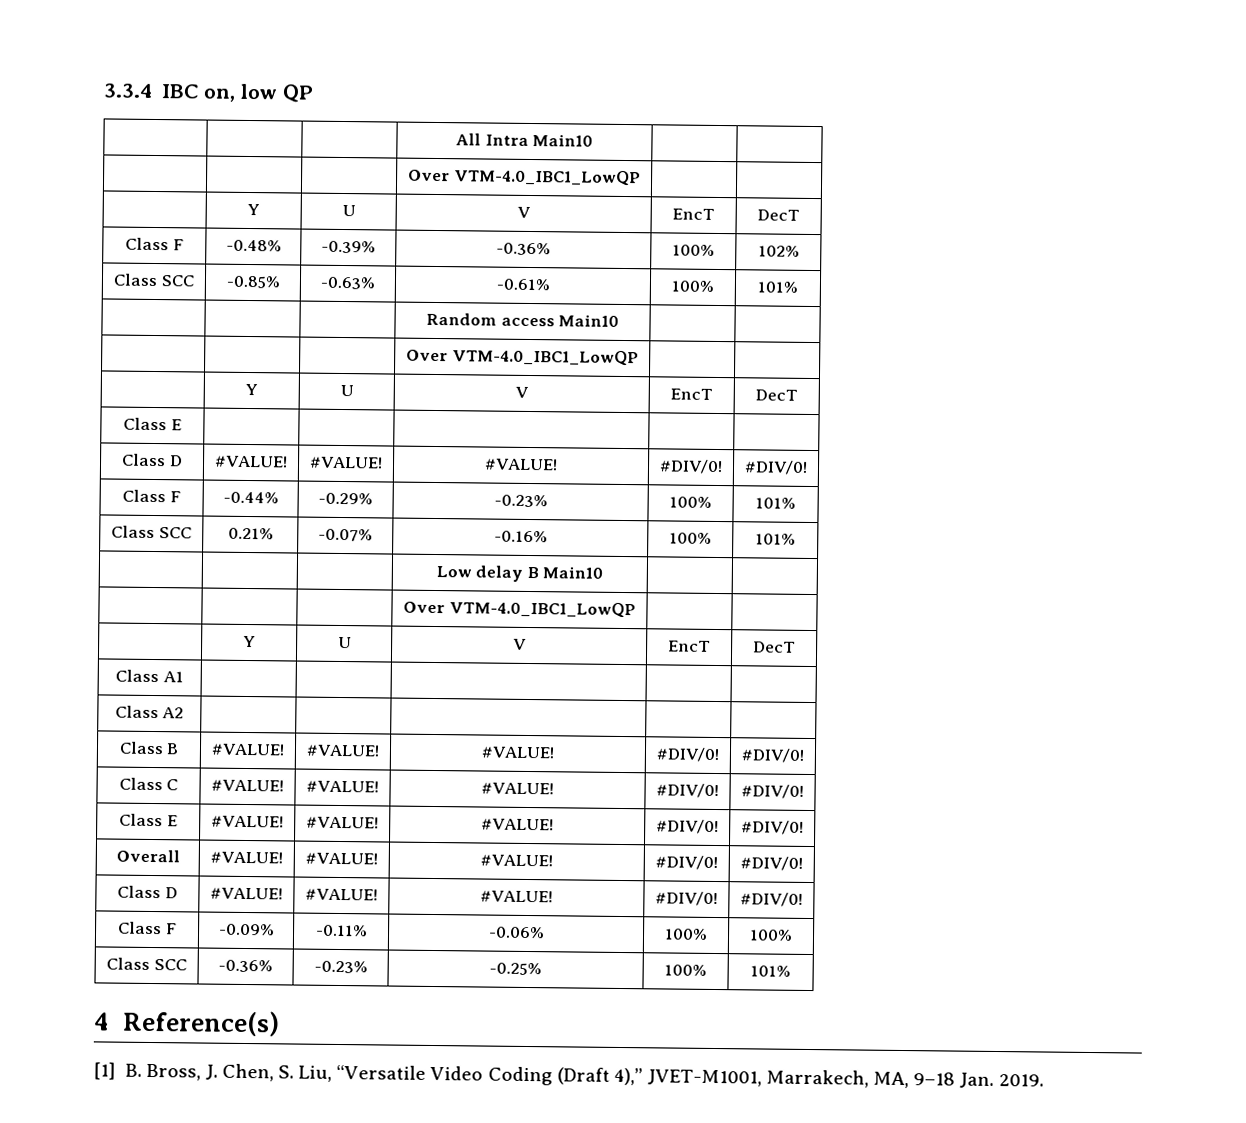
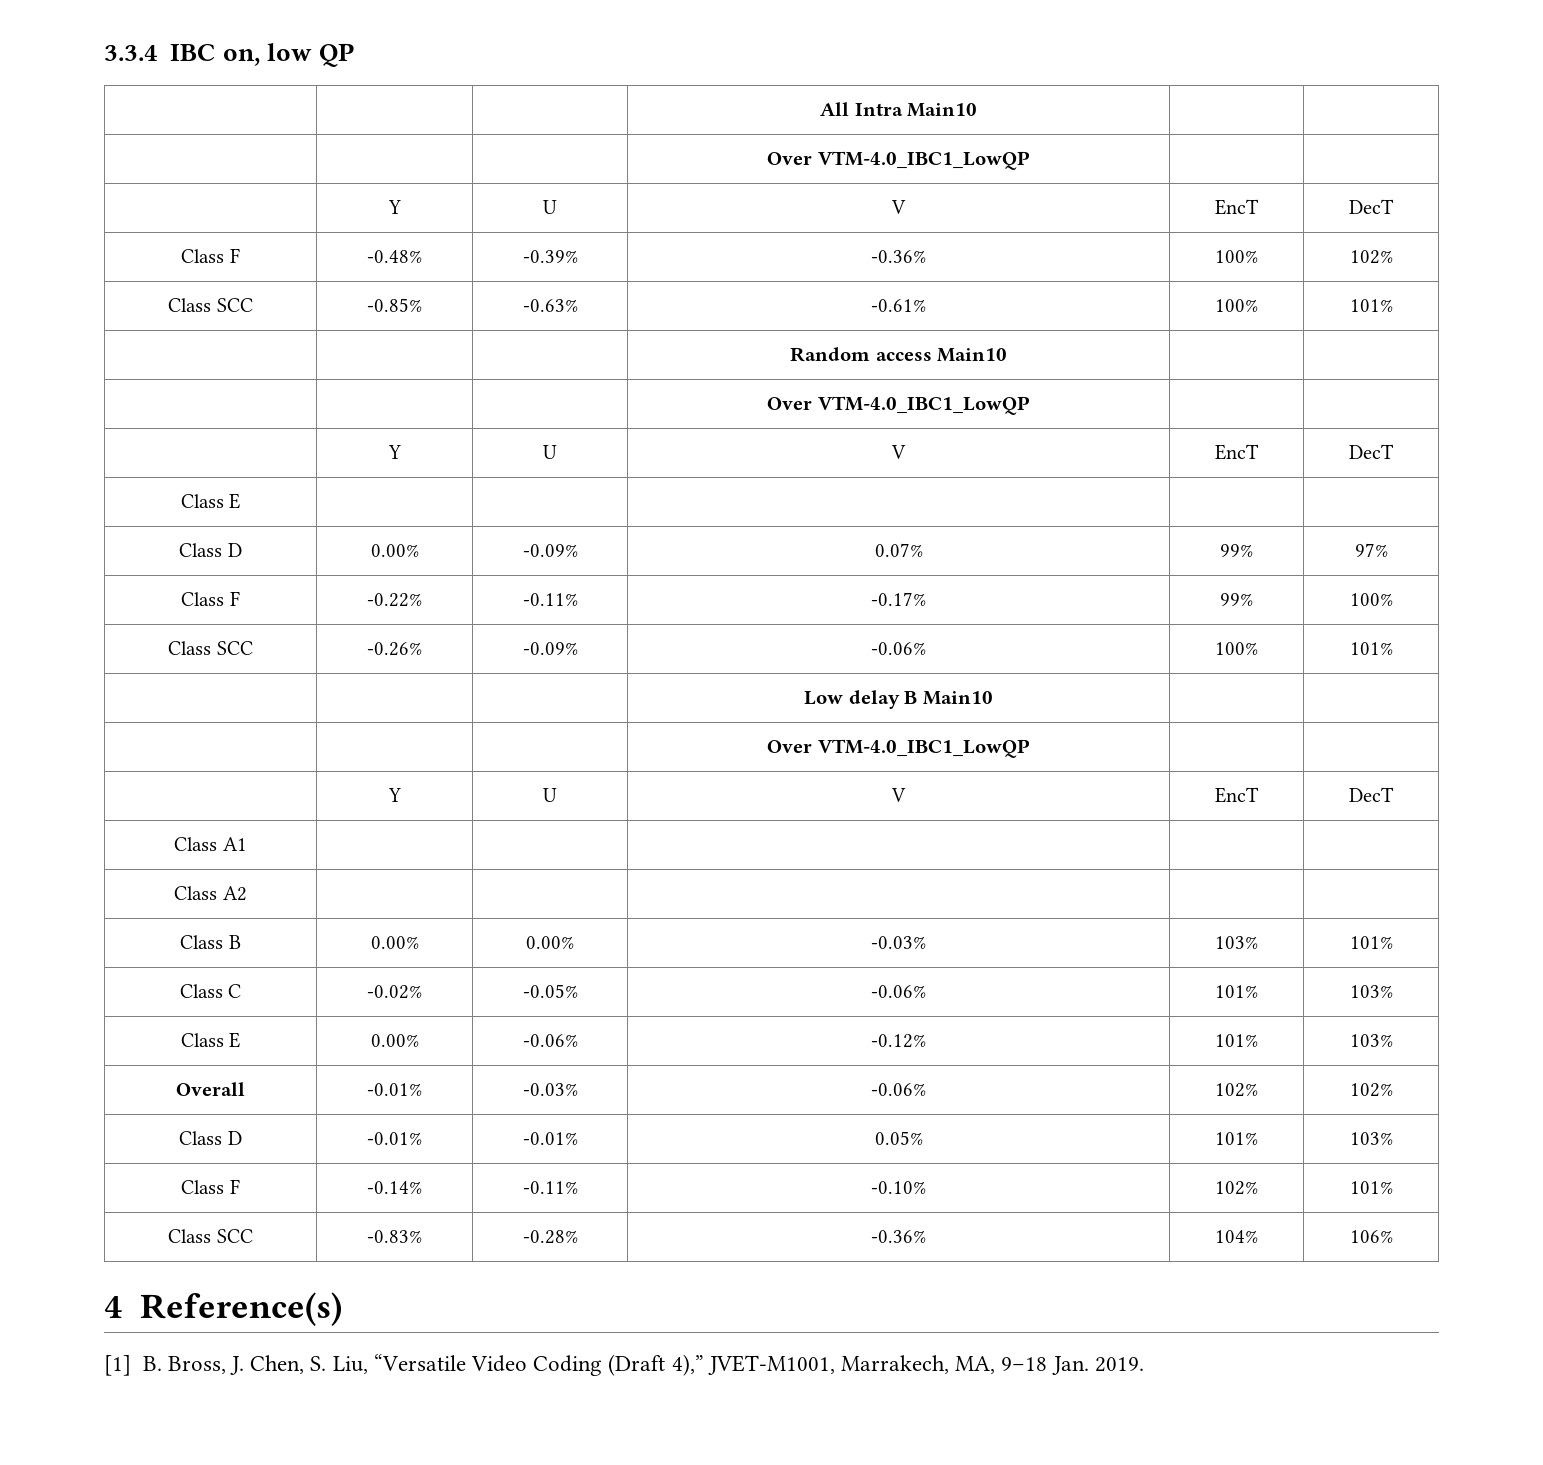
  Class E | | | | |
- Class D | #VALUE! | #VALUE! | #VALUE! | #DIV/0! | #DIV/0!
- Class F | -0.44% | -0.29% | -0.23% | 100% | 101%
- Class SCC | 0.21% | -0.07% | -0.16% | 100% | 101%
+ Class D | 0.00% | -0.09% | 0.07% | 99% | 97%
+ Class F | -0.22% | -0.11% | -0.17% | 99% | 100%
+ Class SCC | -0.26% | -0.09% | -0.06% | 100% | 101%
- Class B | #VALUE! | #VALUE! | #VALUE! | #DIV/0! | #DIV/0!
- Class C | #VALUE! | #VALUE! | #VALUE! | #DIV/0! | #DIV/0!
- Class E | #VALUE! | #VALUE! | #VALUE! | #DIV/0! | #DIV/0!
- Overall | #VALUE! | #VALUE! | #VALUE! | #DIV/0! | #DIV/0!
- Class D | #VALUE! | #VALUE! | #VALUE! | #DIV/0! | #DIV/0!
- Class F | -0.09% | -0.11% | -0.06% | 100% | 100%
- Class SCC | -0.36% | -0.23% | -0.25% | 100% | 101%
+ Class B | 0.00% | 0.00% | -0.03% | 103% | 101%
+ Class C | -0.02% | -0.05% | -0.06% | 101% | 103%
+ Class E | 0.00% | -0.06% | -0.12% | 101% | 103%
+ Overall | -0.01% | -0.03% | -0.06% | 102% | 102%
+ Class D | -0.01% | -0.01% | 0.05% | 101% | 103%
+ Class F | -0.14% | -0.11% | -0.10% | 102% | 101%
+ Class SCC | -0.83% | -0.28% | -0.36% | 104% | 106%

